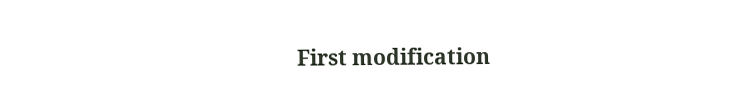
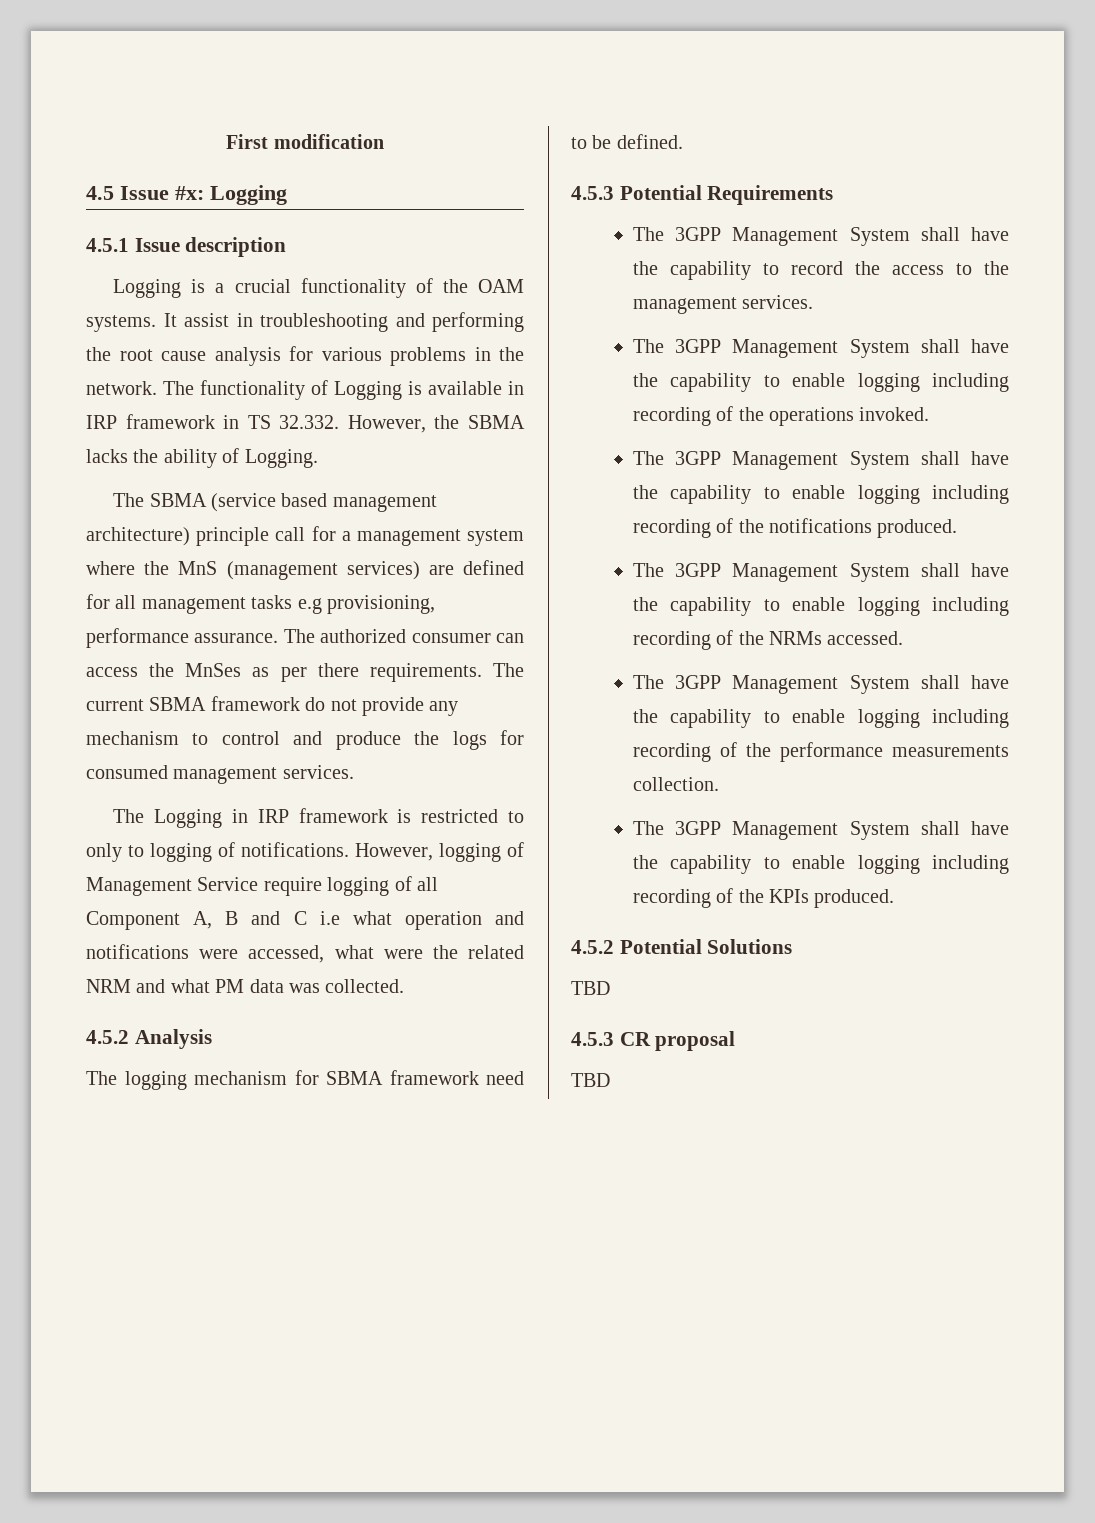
+ 4.5 Issue #x: Logging
+ 4.5.1 Issue description
+ Logging is a crucial functionality of the OAM systems. It assist in troubleshooting and performing the root cause analysis for various problems in the network. The functionality of Logging is available in IRP framework in TS 32.332. However, the SBMA lacks the ability of Logging.
+ The SBMA (service based management architecture) principle call for a management system where the MnS (management services) are defined for all management tasks e.g provisioning, performance assurance. The authorized consumer can access the MnSes as per there requirements. The current SBMA framework do not provide any mechanism to control and produce the logs for consumed management services.
+ The Logging in IRP framework is restricted to only to logging of notifications. However, logging of Management Service require logging of all Component A, B and C i.e what operation and notifications were accessed, what were the related NRM and what PM data was collected.
+ 4.5.2 Analysis
+ The logging mechanism for SBMA framework need to be defined.
+ 4.5.3 Potential Requirements
+ The 3GPP Management System shall have the capability to record the access to the management services.
+ The 3GPP Management System shall have the capability to enable logging including recording of the operations invoked.
+ The 3GPP Management System shall have the capability to enable logging including recording of the notifications produced.
+ The 3GPP Management System shall have the capability to enable logging including recording of the NRMs accessed.
+ The 3GPP Management System shall have the capability to enable logging including recording of the performance measurements collection.
+ The 3GPP Management System shall have the capability to enable logging including recording of the KPIs produced.
+ 4.5.2 Potential Solutions
+ TBD
+ 4.5.3 CR proposal
+ TBD

